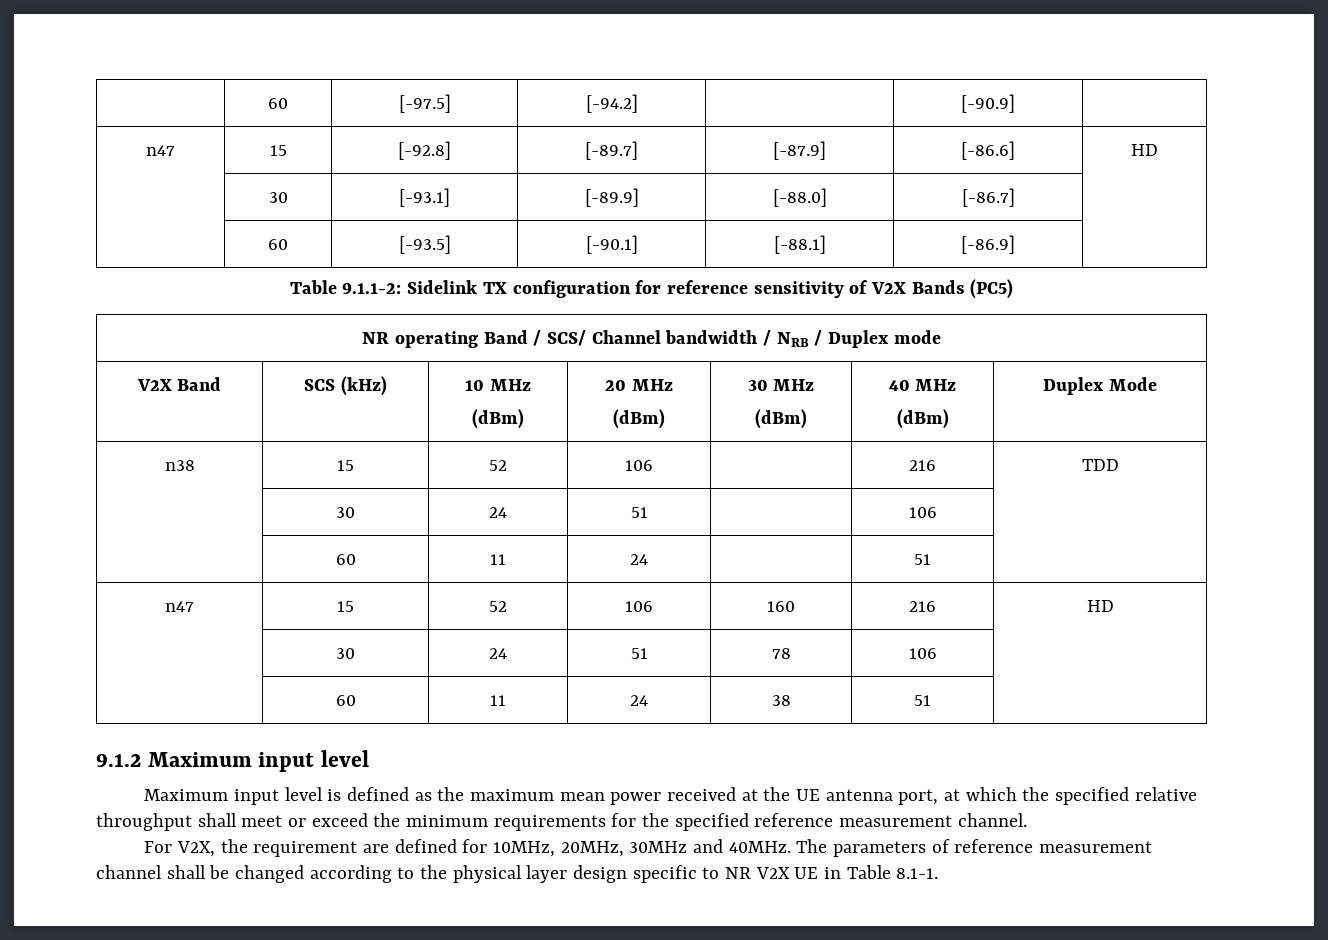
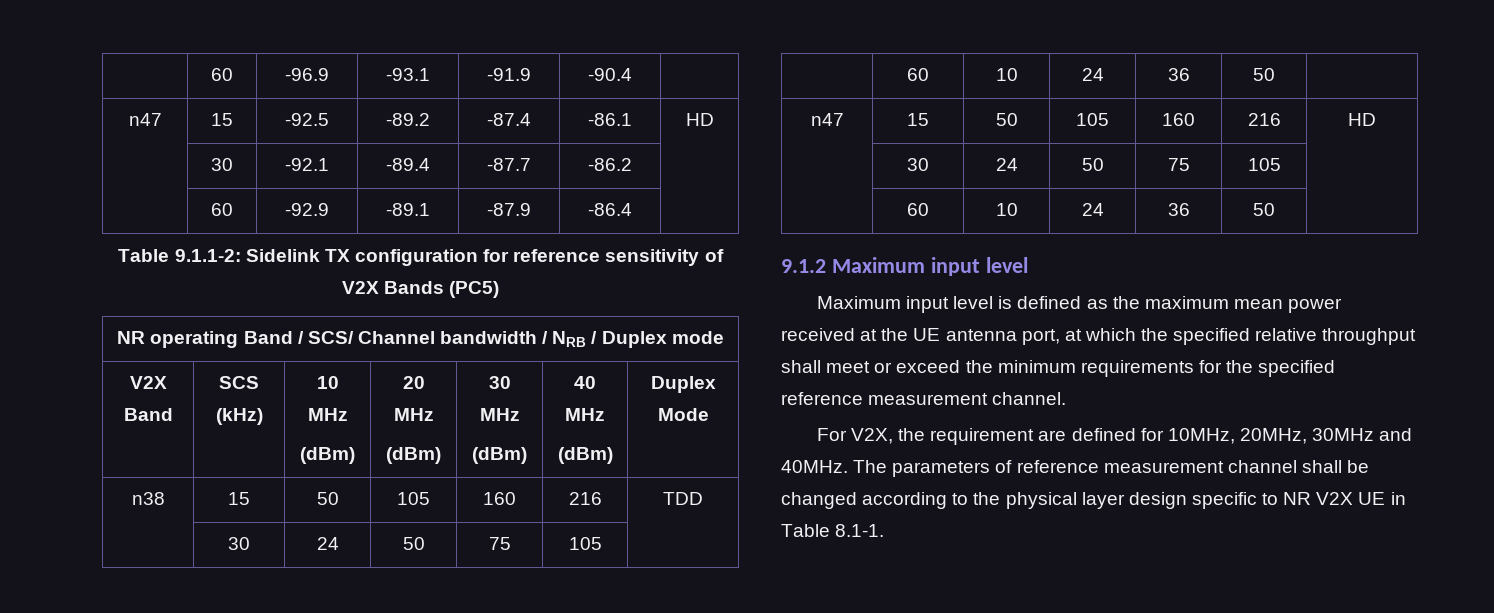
- | 60 | [-97.5] | [-94.2] | | [-90.9] |
- n47 | 15 | [-92.8] | [-89.7] | [-87.9] | [-86.6] | HD
- | 30 | [-93.1] | [-89.9] | [-88.0] | [-86.7] |
- | 60 | [-93.5] | [-90.1] | [-88.1] | [-86.9] |
+ | 60 | -96.9 | -93.1 | -91.9 | -90.4 |
+ n47 | 15 | -92.5 | -89.2 | -87.4 | -86.1 | HD
+ | 30 | -92.1 | -89.4 | -87.7 | -86.2 |
+ | 60 | -92.9 | -89.1 | -87.9 | -86.4 |
- n38 | 15 | 52 | 106 | | 216 | TDD
- | 30 | 24 | 51 | | 106 |
- | 60 | 11 | 24 | | 51 |
- n47 | 15 | 52 | 106 | 160 | 216 | HD
- | 30 | 24 | 51 | 78 | 106 |
- | 60 | 11 | 24 | 38 | 51 |
+ n38 | 15 | 50 | 105 | 160 | 216 | TDD
+ | 30 | 24 | 50 | 75 | 105 |
+ | 60 | 10 | 24 | 36 | 50 |
+ n47 | 15 | 50 | 105 | 160 | 216 | HD
+ | 30 | 24 | 50 | 75 | 105 |
+ | 60 | 10 | 24 | 36 | 50 |

